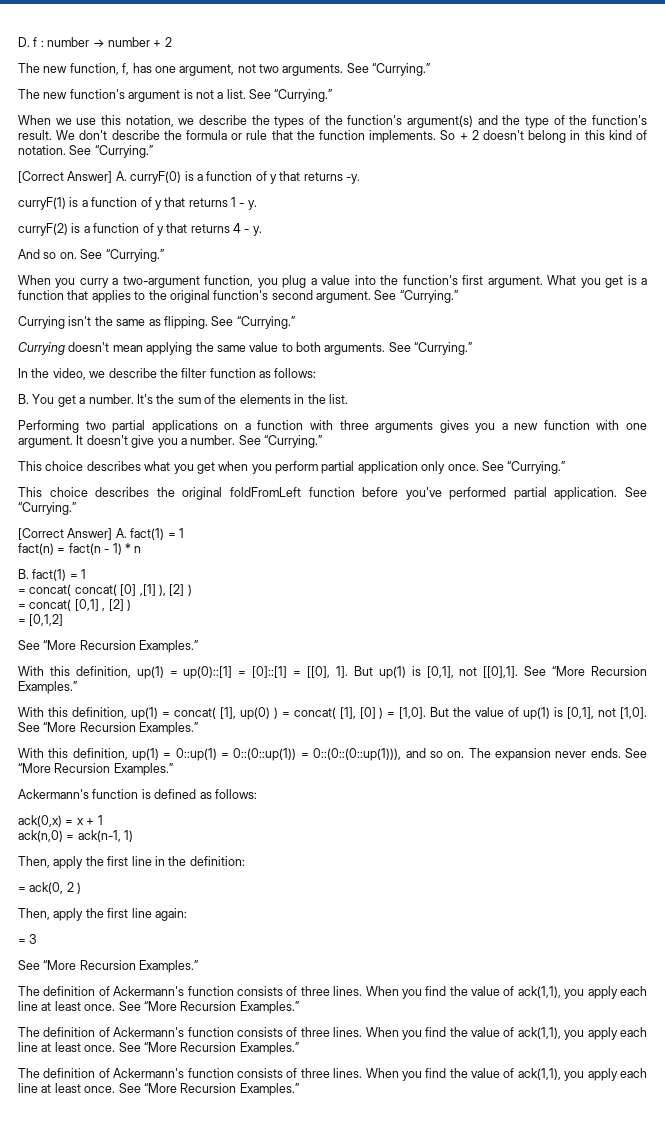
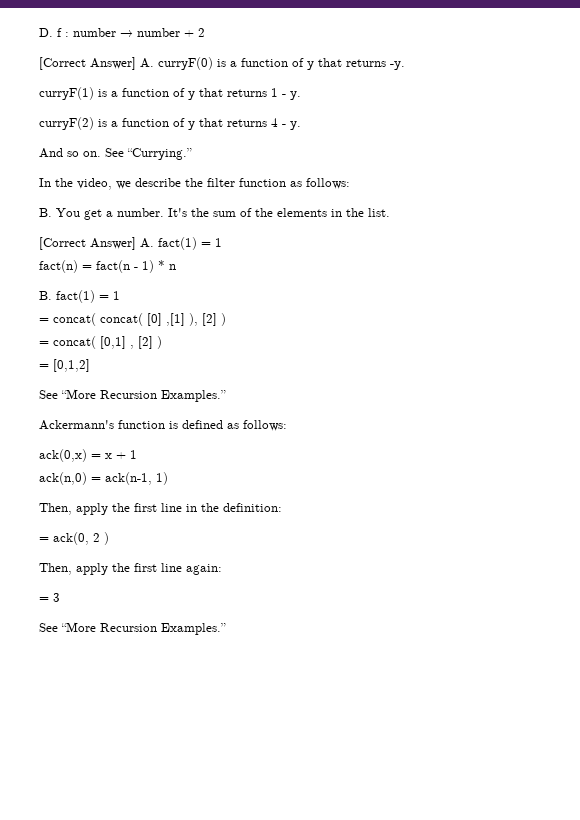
- The new function, f, has one argument, not two arguments. See “Currying.”
- The new function's argument is not a list. See “Currying.”
- When we use this notation, we describe the types of the function's argument(s) and the type of the function's result. We don't describe the formula or rule that the function implements. So + 2 doesn't belong in this kind of notation. See “Currying.”
- When you curry a two-argument function, you plug a value into the function's first argument. What you get is a function that applies to the original function's second argument. See “Currying.”
- Currying isn't the same as flipping. See “Currying.”
- Currying doesn't mean applying the same value to both arguments. See “Currying.”
- Performing two partial applications on a function with three arguments gives you a new function with one argument. It doesn't give you a number. See “Currying.”
- This choice describes what you get when you perform partial application only once. See “Currying.”
- This choice describes the original foldFromLeft function before you've performed partial application. See “Currying.”
- With this definition, up(1) = up(0)::[1] = [0]::[1] = [[0], 1]. But up(1) is [0,1], not [[0],1]. See “More Recursion Examples.”
- With this definition, up(1) = concat( [1], up(0) ) = concat( [1], [0] ) = [1,0]. But the value of up(1) is [0,1], not [1,0]. See “More Recursion Examples.”
- With this definition, up(1) = 0::up(1) = 0::(0::up(1)) = 0::(0::(0::up(1))), and so on. The expansion never ends. See “More Recursion Examples.”
  = 3
  See “More Recursion Examples.”
- The definition of Ackermann's function consists of three lines. When you find the value of ack(1,1), you apply each line at least once. See “More Recursion Examples.”
- The definition of Ackermann's function consists of three lines. When you find the value of ack(1,1), you apply each line at least once. See “More Recursion Examples.”
- The definition of Ackermann's function consists of three lines. When you find the value of ack(1,1), you apply each line at least once. See “More Recursion Examples.”

